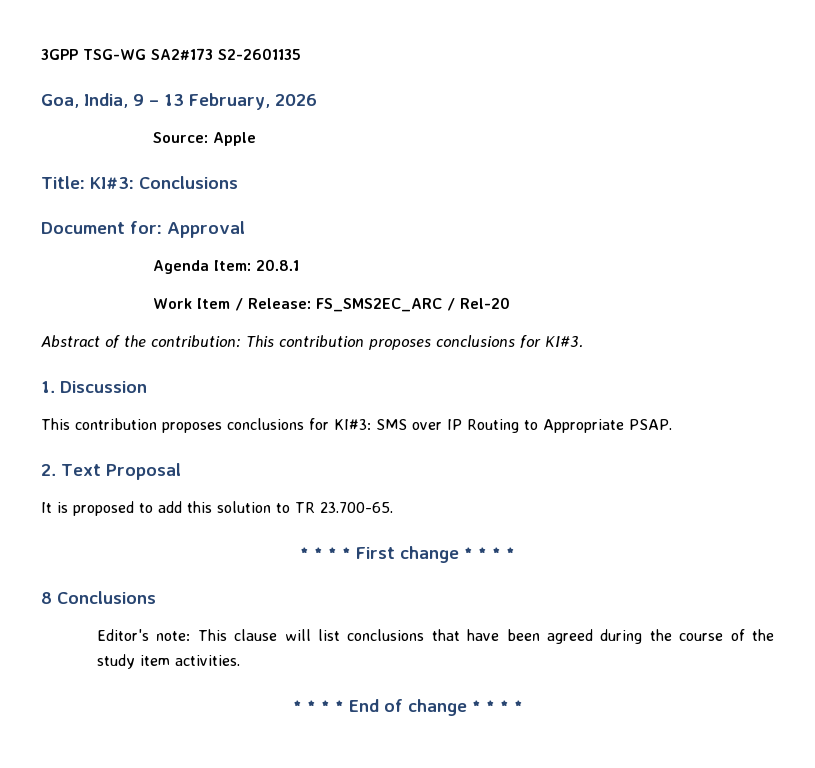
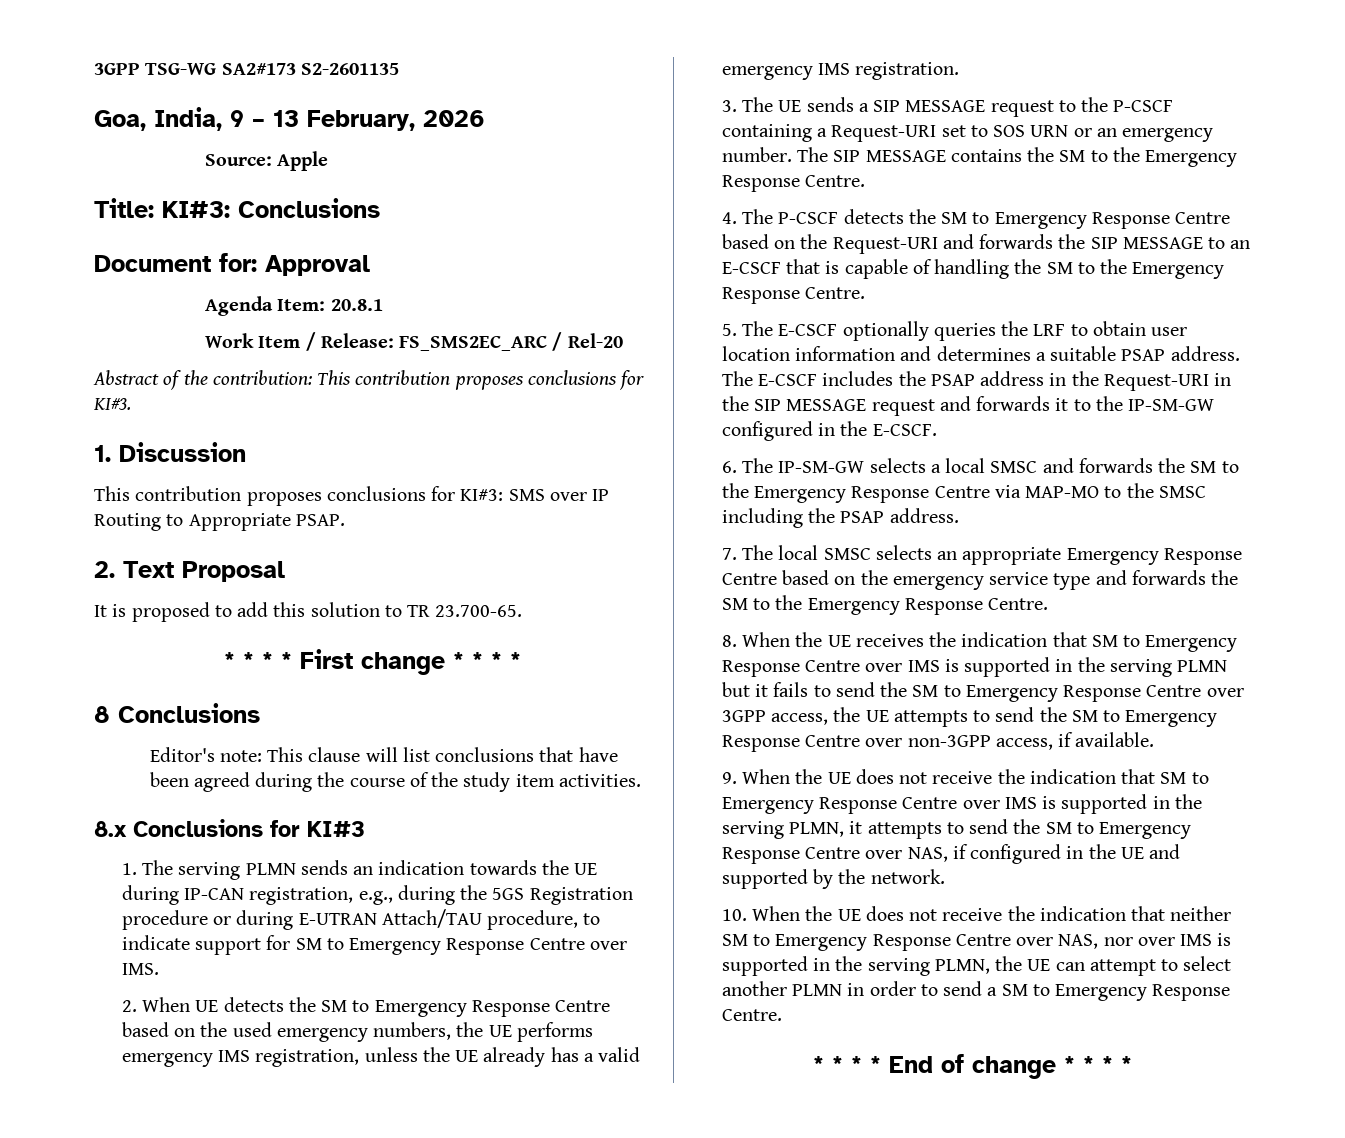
+ 8.x Conclusions for KI#3
+ 1. The serving PLMN sends an indication towards the UE during IP-CAN registration, e.g., during the 5GS Registration procedure or during E-UTRAN Attach/TAU procedure, to indicate support for SM to Emergency Response Centre over IMS.
+ 2. When UE detects the SM to Emergency Response Centre based on the used emergency numbers, the UE performs emergency IMS registration, unless the UE already has a valid emergency IMS registration.
+ 3. The UE sends a SIP MESSAGE request to the P-CSCF containing a Request-URI set to SOS URN or an emergency number. The SIP MESSAGE contains the SM to the Emergency Response Centre.
+ 4. The P-CSCF detects the SM to Emergency Response Centre based on the Request-URI and forwards the SIP MESSAGE to an E-CSCF that is capable of handling the SM to the Emergency Response Centre.
+ 5. The E-CSCF optionally queries the LRF to obtain user location information and determines a suitable PSAP address. The E-CSCF includes the PSAP address in the Request-URI in the SIP MESSAGE request and forwards it to the IP-SM-GW configured in the E-CSCF.
+ 6. The IP-SM-GW selects a local SMSC and forwards the SM to the Emergency Response Centre via MAP-MO to the SMSC including the PSAP address.
+ 7. The local SMSC selects an appropriate Emergency Response Centre based on the emergency service type and forwards the SM to the Emergency Response Centre.
+ 8. When the UE receives the indication that SM to Emergency Response Centre over IMS is supported in the serving PLMN but it fails to send the SM to Emergency Response Centre over 3GPP access, the UE attempts to send the SM to Emergency Response Centre over non-3GPP access, if available.
+ 9. When the UE does not receive the indication that SM to Emergency Response Centre over IMS is supported in the serving PLMN, it attempts to send the SM to Emergency Response Centre over NAS, if configured in the UE and supported by the network.
+ 10. When the UE does not receive the indication that neither SM to Emergency Response Centre over NAS, nor over IMS is supported in the serving PLMN, the UE can attempt to select another PLMN in order to send a SM to Emergency Response Centre.

